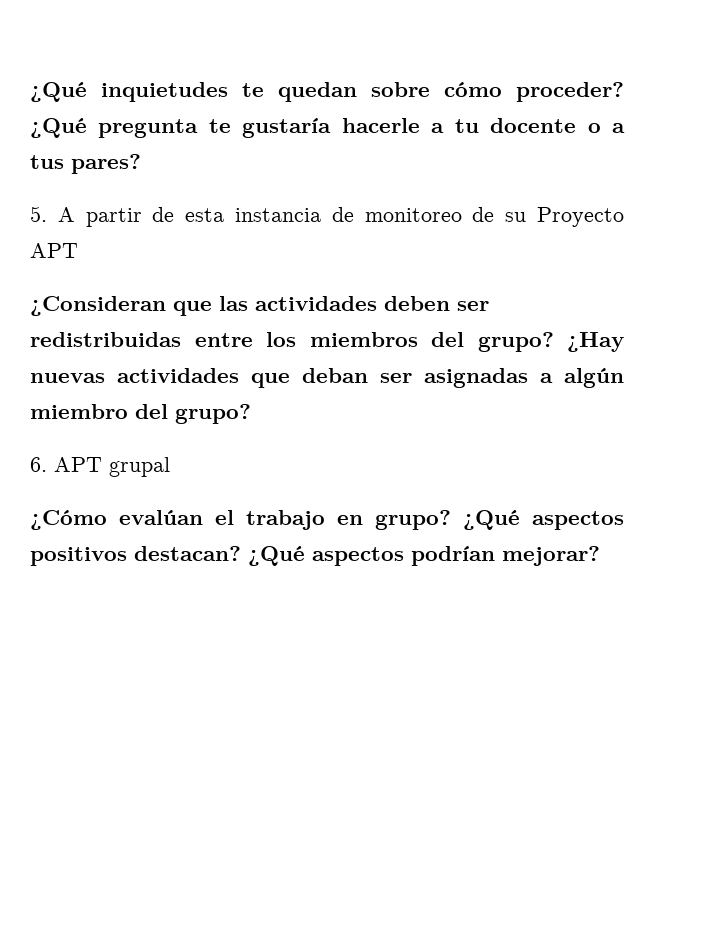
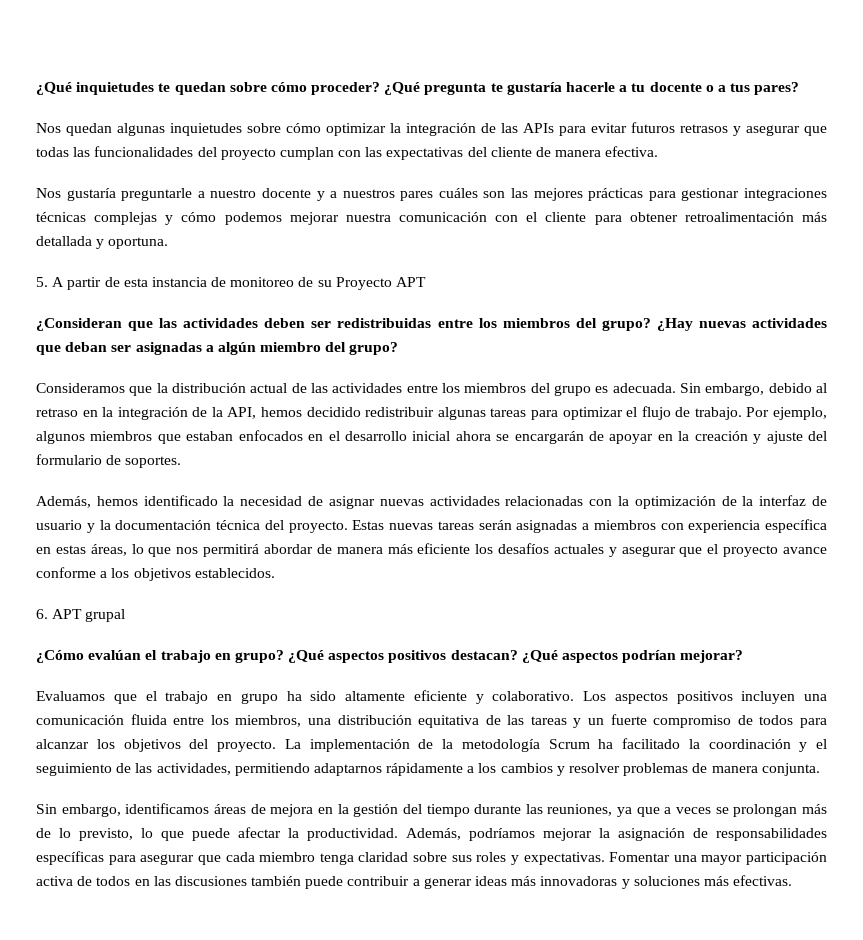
+ Nos quedan algunas inquietudes sobre cómo optimizar la integración de las APIs para evitar futuros retrasos y asegurar que todas las funcionalidades del proyecto cumplan con las expectativas del cliente de manera efectiva.
+ Nos gustaría preguntarle a nuestro docente y a nuestros pares cuáles son las mejores prácticas para gestionar integraciones técnicas complejas y cómo podemos mejorar nuestra comunicación con el cliente para obtener retroalimentación más detallada y oportuna.
+ Consideramos que la distribución actual de las actividades entre los miembros del grupo es adecuada. Sin embargo, debido al retraso en la integración de la API, hemos decidido redistribuir algunas tareas para optimizar el flujo de trabajo. Por ejemplo, algunos miembros que estaban enfocados en el desarrollo inicial ahora se encargarán de apoyar en la creación y ajuste del formulario de soportes.
+ Además, hemos identificado la necesidad de asignar nuevas actividades relacionadas con la optimización de la interfaz de usuario y la documentación técnica del proyecto. Estas nuevas tareas serán asignadas a miembros con experiencia específica en estas áreas, lo que nos permitirá abordar de manera más eficiente los desafíos actuales y asegurar que el proyecto avance conforme a los objetivos establecidos.
+ Evaluamos que el trabajo en grupo ha sido altamente eficiente y colaborativo. Los aspectos positivos incluyen una comunicación fluida entre los miembros, una distribución equitativa de las tareas y un fuerte compromiso de todos para alcanzar los objetivos del proyecto. La implementación de la metodología Scrum ha facilitado la coordinación y el seguimiento de las actividades, permitiendo adaptarnos rápidamente a los cambios y resolver problemas de manera conjunta.
+ Sin embargo, identificamos áreas de mejora en la gestión del tiempo durante las reuniones, ya que a veces se prolongan más de lo previsto, lo que puede afectar la productividad. Además, podríamos mejorar la asignación de responsabilidades específicas para asegurar que cada miembro tenga claridad sobre sus roles y expectativas. Fomentar una mayor participación activa de todos en las discusiones también puede contribuir a generar ideas más innovadoras y soluciones más efectivas.

